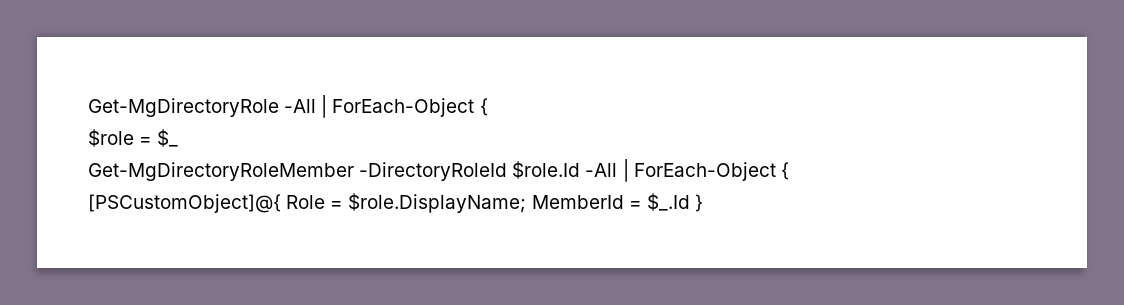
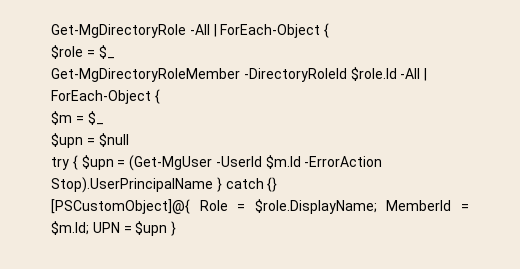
+ $m = $_
+ $upn = $null
+ try { $upn = (Get-MgUser -UserId $m.Id -ErrorAction Stop).UserPrincipalName } catch {}
- [PSCustomObject]@{ Role = $role.DisplayName; MemberId = $_.Id }
+ [PSCustomObject]@{ Role = $role.DisplayName; MemberId = $m.Id; UPN = $upn }

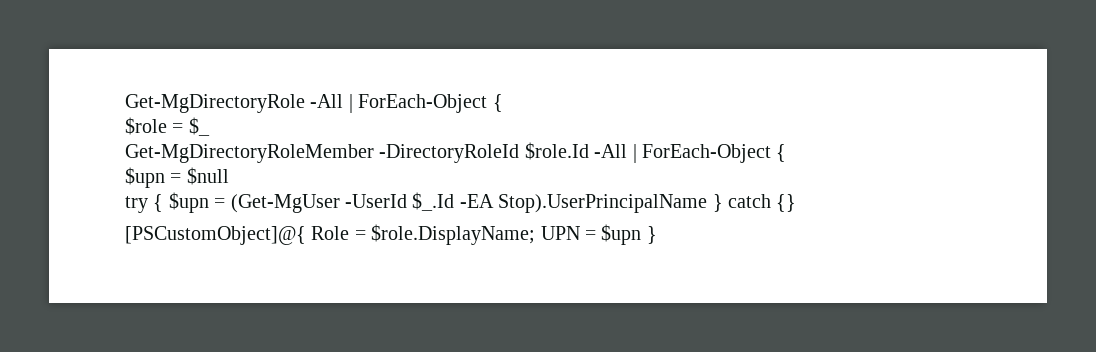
- $m = $_
- try { $upn = (Get-MgUser -UserId $m.Id -ErrorAction Stop).UserPrincipalName } catch {}
+ try { $upn = (Get-MgUser -UserId $_.Id -EA Stop).UserPrincipalName } catch {}
- [PSCustomObject]@{ Role = $role.DisplayName; MemberId = $m.Id; UPN = $upn }
+ [PSCustomObject]@{ Role = $role.DisplayName; UPN = $upn }

